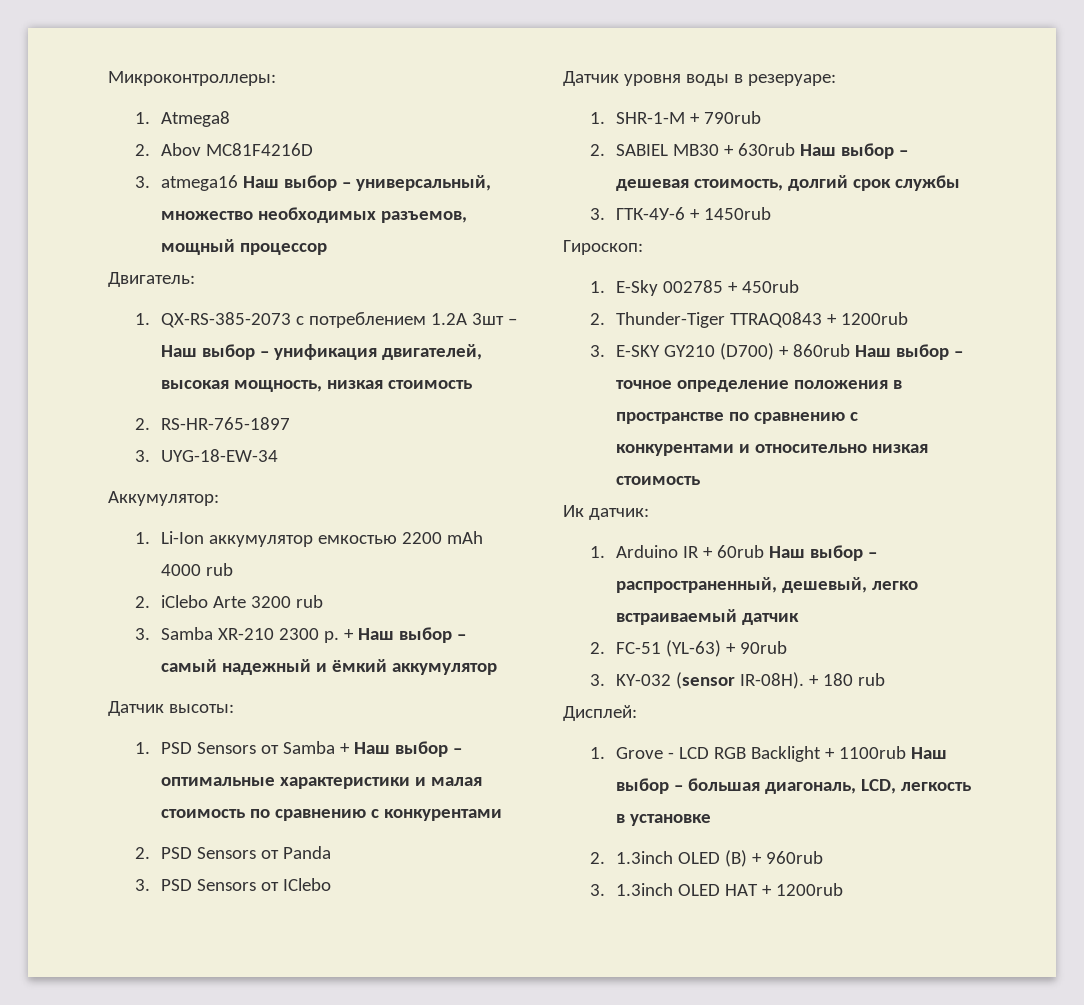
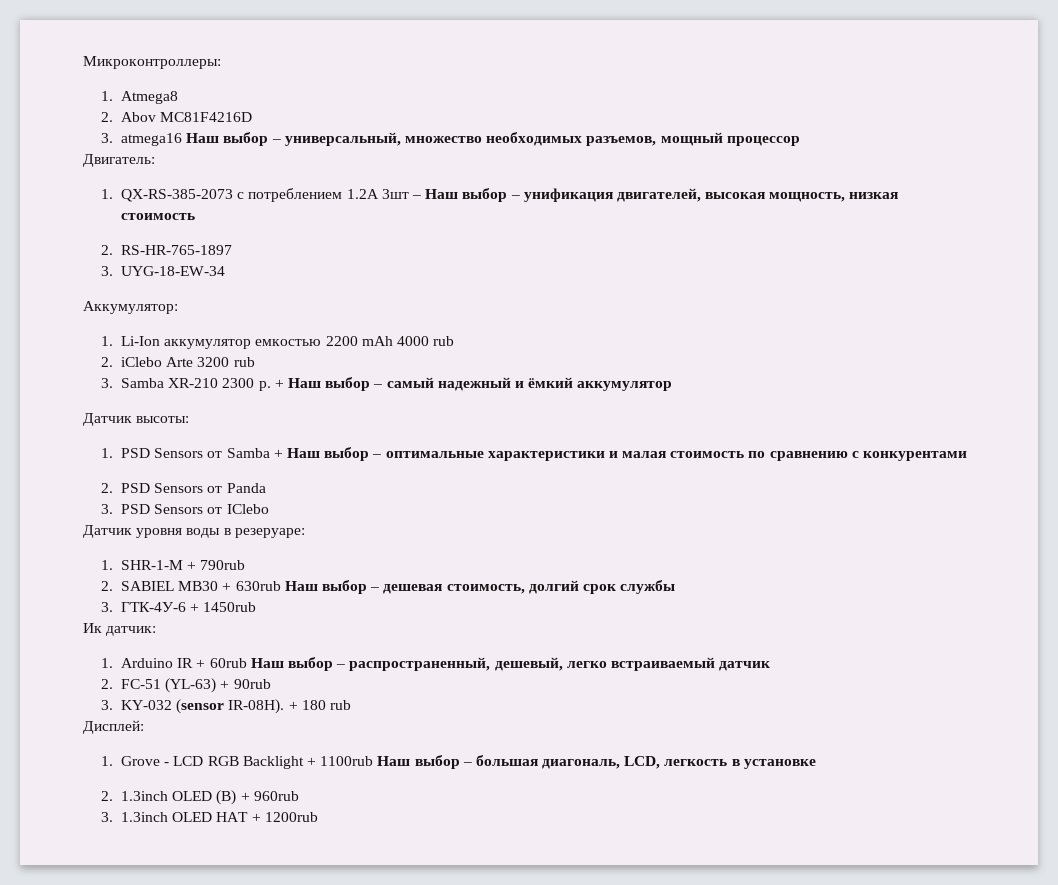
- Гироскоп:
- 1. E-Sky 002785 + 450rub
- 2. Thunder-Tiger TTRAQ0843 + 1200rub
- 3. E-SKY GY210 (D700) + 860rub Наш выбор – точное определение положения в пространстве по сравнению с конкурентами и относительно низкая стоимость

